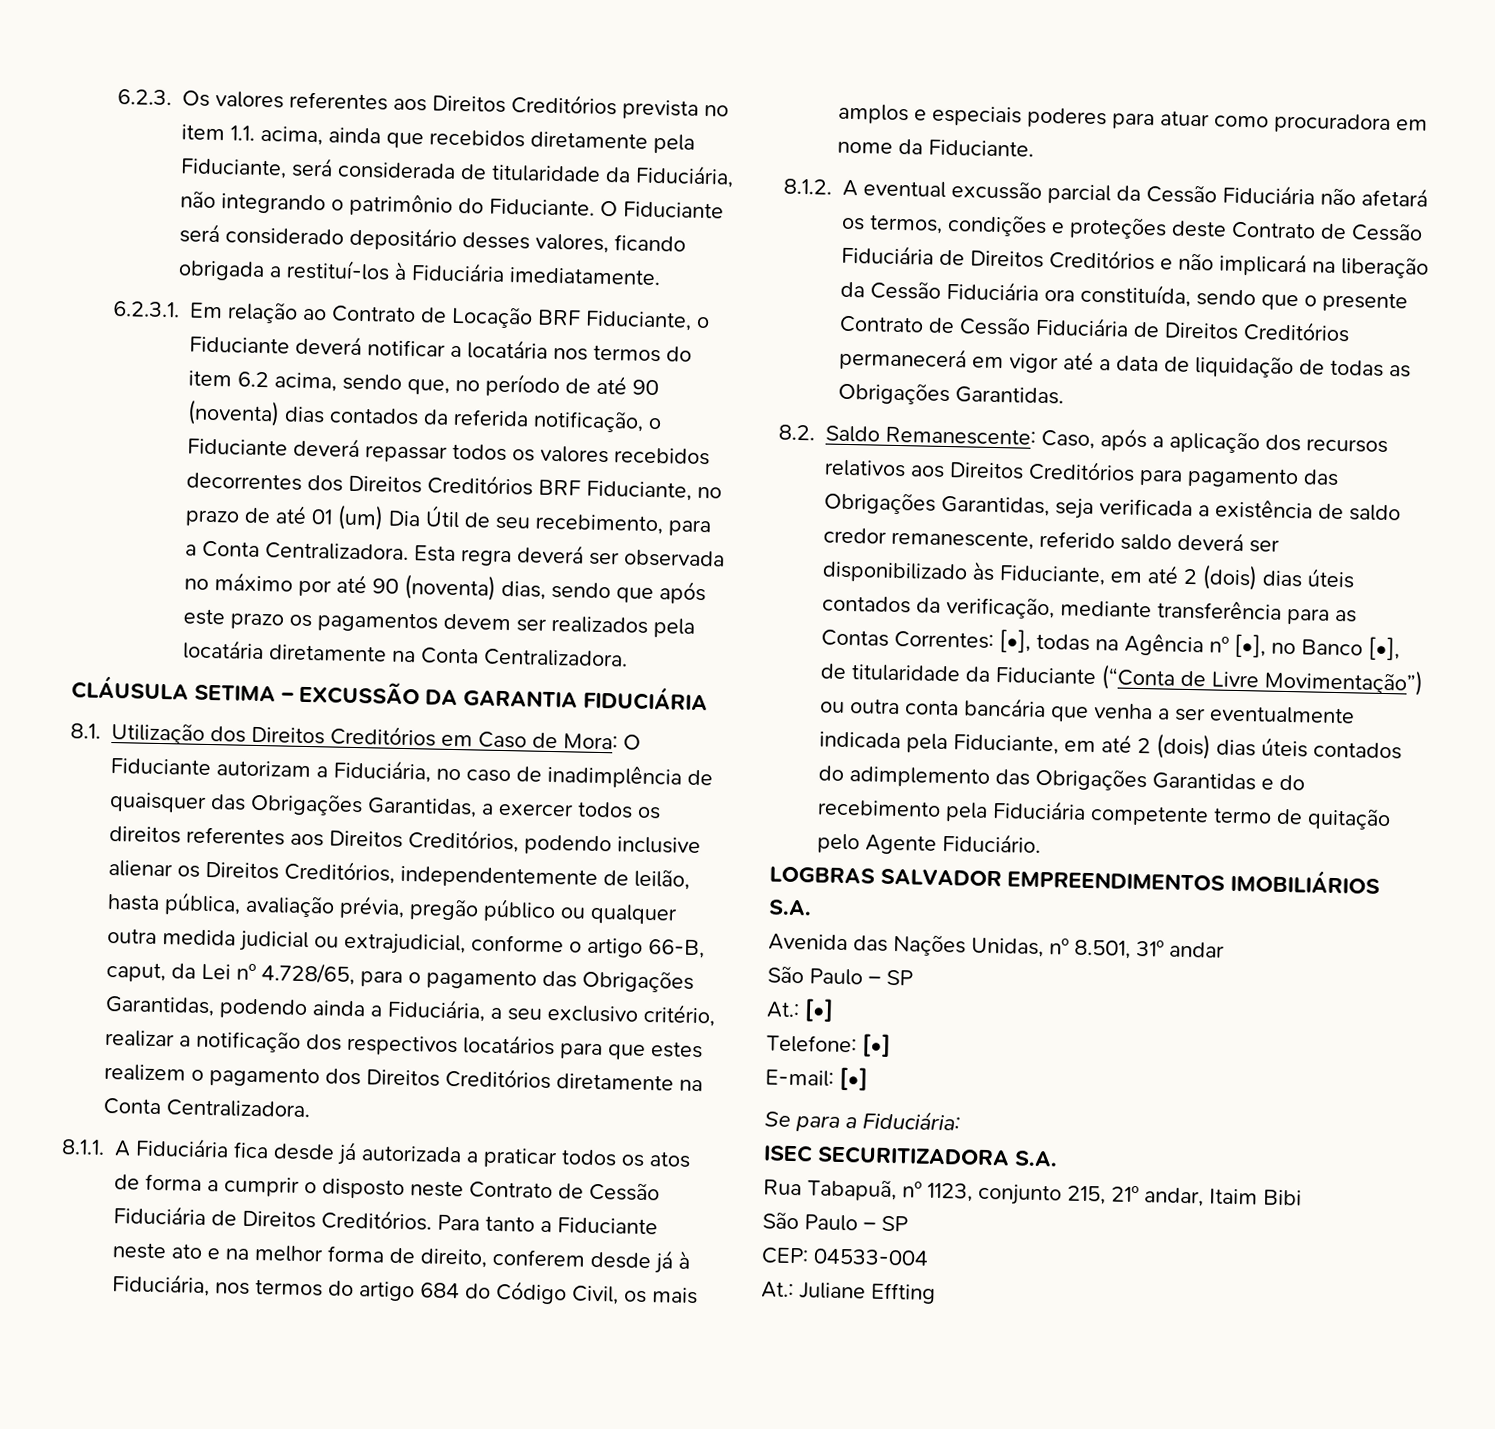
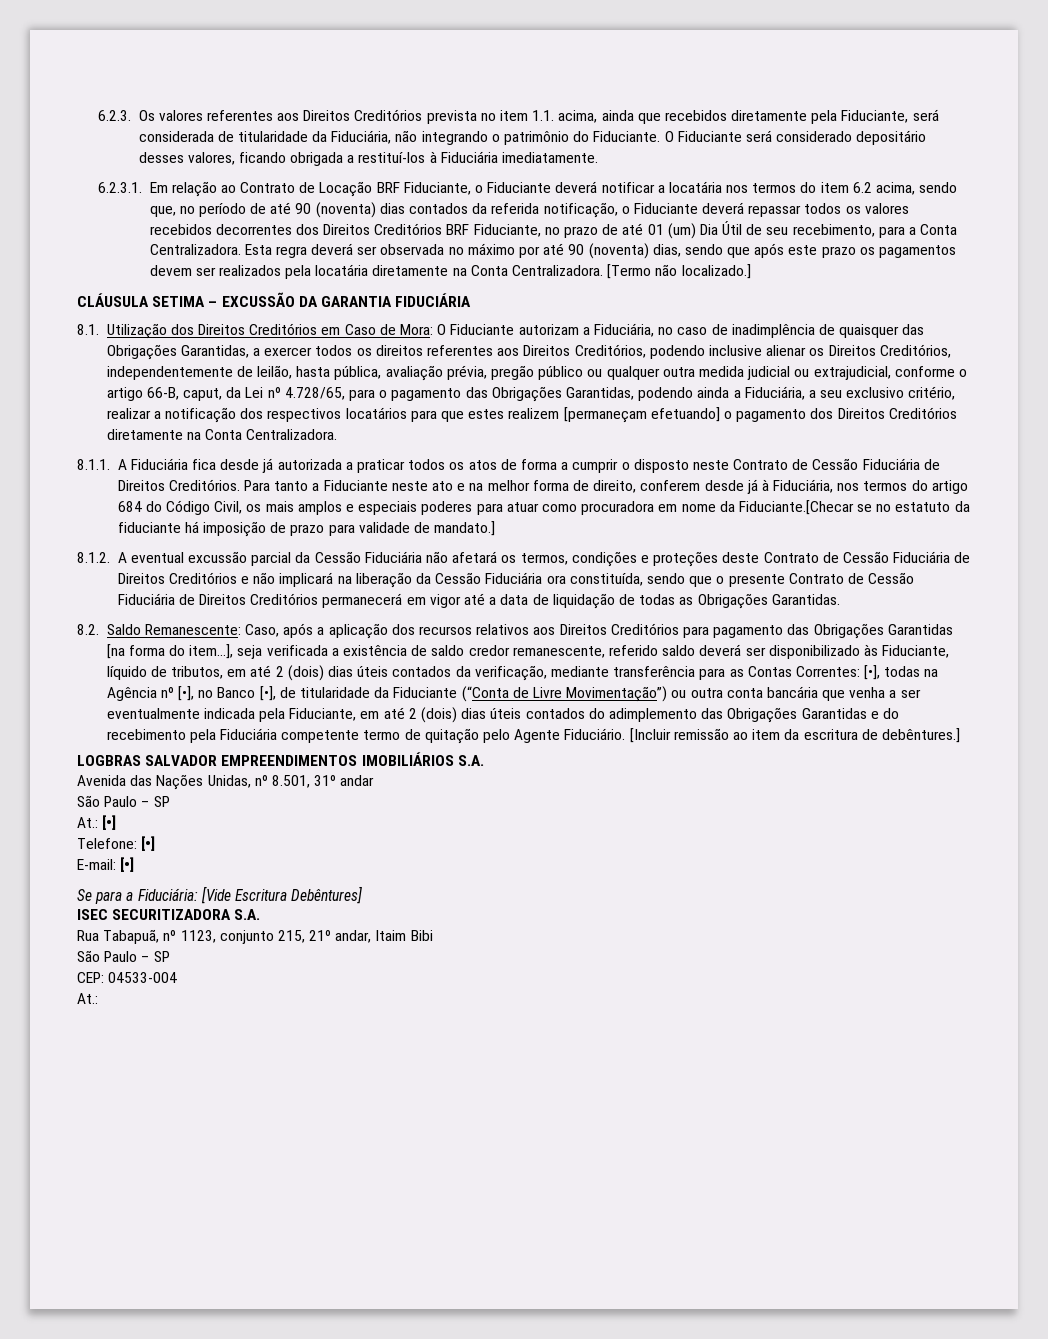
+ [Termo não localizado.]
- O Fiduciante autorizam a Fiduciária, no caso de inadimplência de quaisquer das Obrigações Garantidas, a exercer todos os direitos referentes aos Direitos Creditórios, podendo inclusive alienar os Direitos Creditórios, independentemente de leilão, hasta pública, avaliação prévia, pregão público ou qualquer outra medida judicial ou extrajudicial, conforme o artigo 66-B, caput, da Lei nº 4.728/65, para o pagamento das Obrigações Garantidas, podendo ainda a Fiduciária, a seu exclusivo critério, realizar a notificação dos respectivos locatários para que estes realizem o pagamento dos Direitos Creditórios diretamente na Conta Centralizadora.
+ O Fiduciante autorizam a Fiduciária, no caso de inadimplência de quaisquer das Obrigações Garantidas, a exercer todos os direitos referentes aos Direitos Creditórios, podendo inclusive alienar os Direitos Creditórios, independentemente de leilão, hasta pública, avaliação prévia, pregão público ou qualquer outra medida judicial ou extrajudicial, conforme o artigo 66-B, caput, da Lei nº 4.728/65, para o pagamento das Obrigações Garantidas, podendo ainda a Fiduciária, a seu exclusivo critério, realizar a notificação dos respectivos locatários para que estes realizem [permaneçam efetuando] o pagamento dos Direitos Creditórios diretamente na Conta Centralizadora.
- Para tanto a Fiduciante neste ato e na melhor forma de direito, conferem desde já à Fiduciária, nos termos do artigo 684 do Código Civil, os mais amplos e especiais poderes para atuar como procuradora em nome da Fiduciante.
+ Para tanto a Fiduciante neste ato e na melhor forma de direito, conferem desde já à Fiduciária, nos termos do artigo 684 do Código Civil, os mais amplos e especiais poderes para atuar como procuradora em nome da Fiduciante.[Checar se no estatuto da fiduciante há imposição de prazo para validade de mandato.]
- Caso, após a aplicação dos recursos relativos aos Direitos Creditórios para pagamento das Obrigações Garantidas, seja verificada a existência de saldo credor remanescente, referido saldo deverá ser disponibilizado às Fiduciante, em até 2 (dois) dias úteis contados da verificação, mediante transferência para as Contas Correntes:
+ Caso, após a aplicação dos recursos relativos aos Direitos Creditórios para pagamento das Obrigações Garantidas [na forma do item...], seja verificada a existência de saldo credor remanescente, referido saldo deverá ser disponibilizado às Fiduciante, líquido de tributos, em até 2 (dois) dias úteis contados da verificação, mediante transferência para as Contas Correntes:
+ [Incluir remissão ao item da escritura de debêntures.]
- Se para a Fiduciária:
+ Se para a Fiduciária: [Vide Escritura Debêntures]
  CEP: 04533-004
- At.: Juliane Effting
+ At.:

